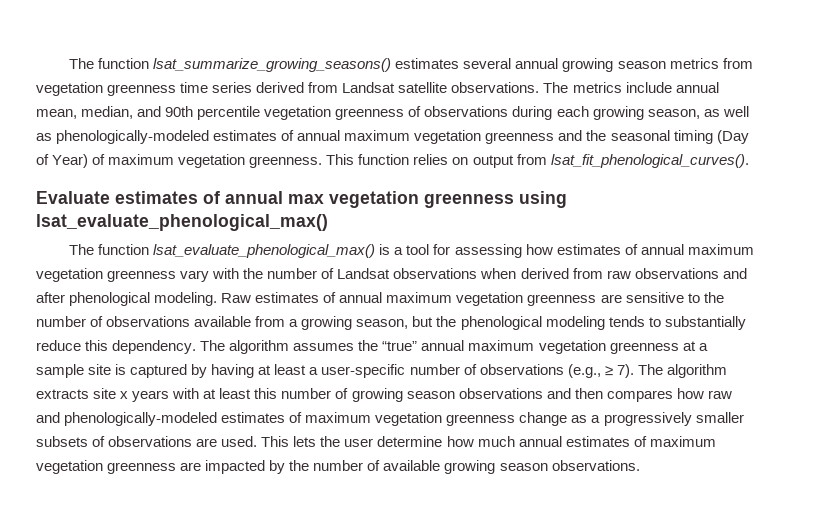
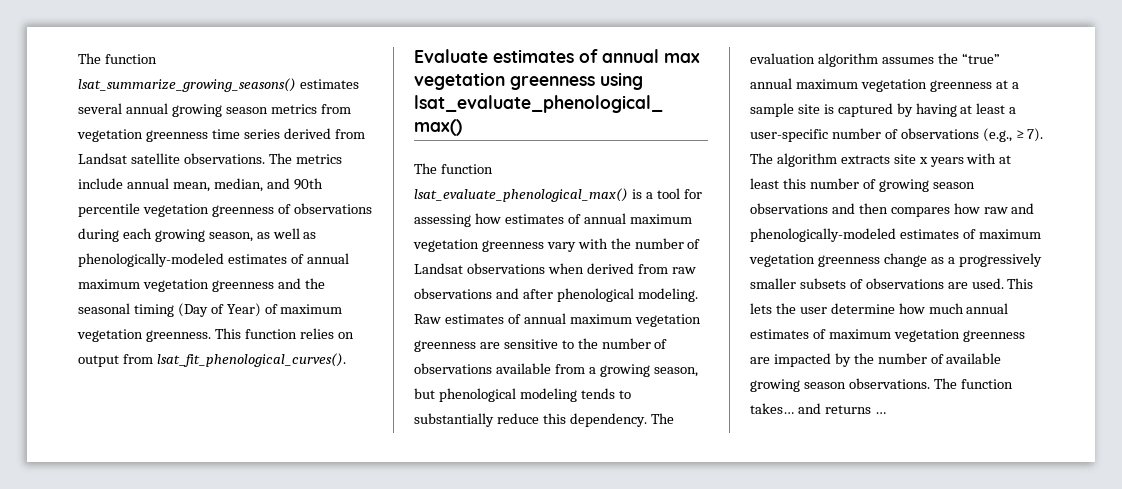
- Raw estimates of annual maximum vegetation greenness are sensitive to the number of observations available from a growing season, but the phenological modeling tends to substantially reduce this dependency.
+ Raw estimates of annual maximum vegetation greenness are sensitive to the number of observations available from a growing season, but phenological modeling tends to substantially reduce this dependency.
- The algorithm assumes the “true” annual maximum vegetation greenness at a sample site is captured by having at least a user-specific number of observations (e.g., ≥ 7).
+ The evaluation algorithm assumes the “true” annual maximum vegetation greenness at a sample site is captured by having at least a user-specific number of observations (e.g., ≥ 7).
+ The function takes… and returns …

